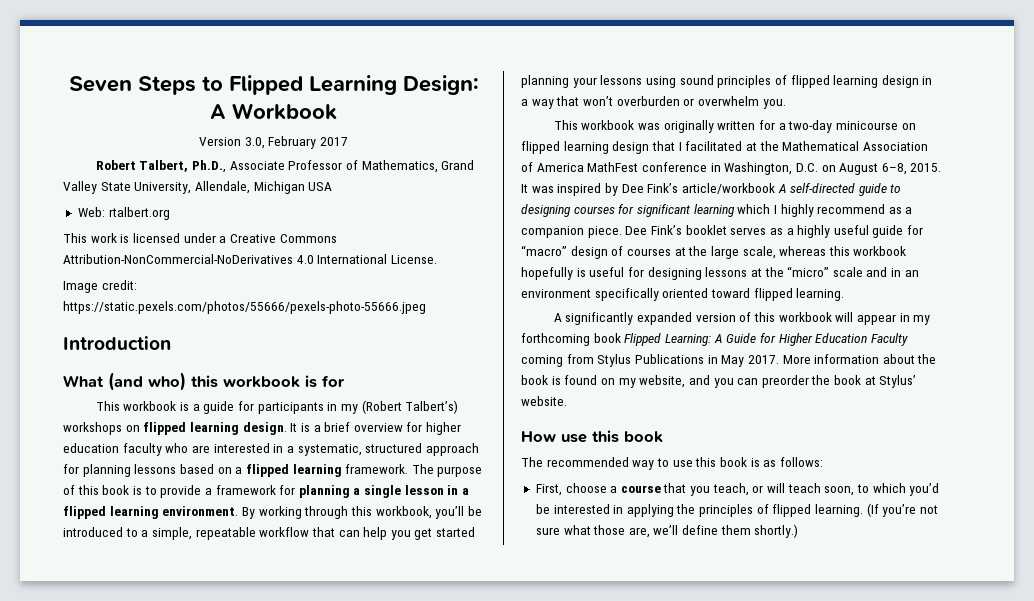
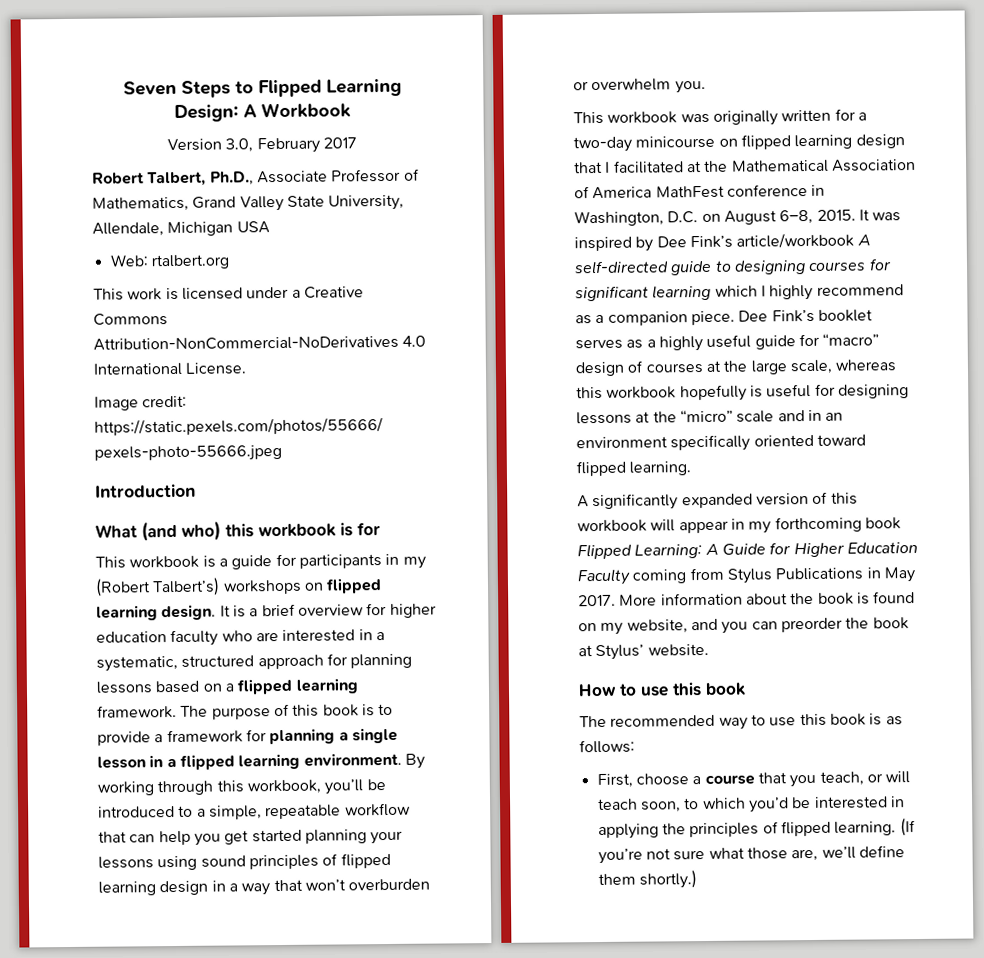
- How use this book
+ How to use this book

